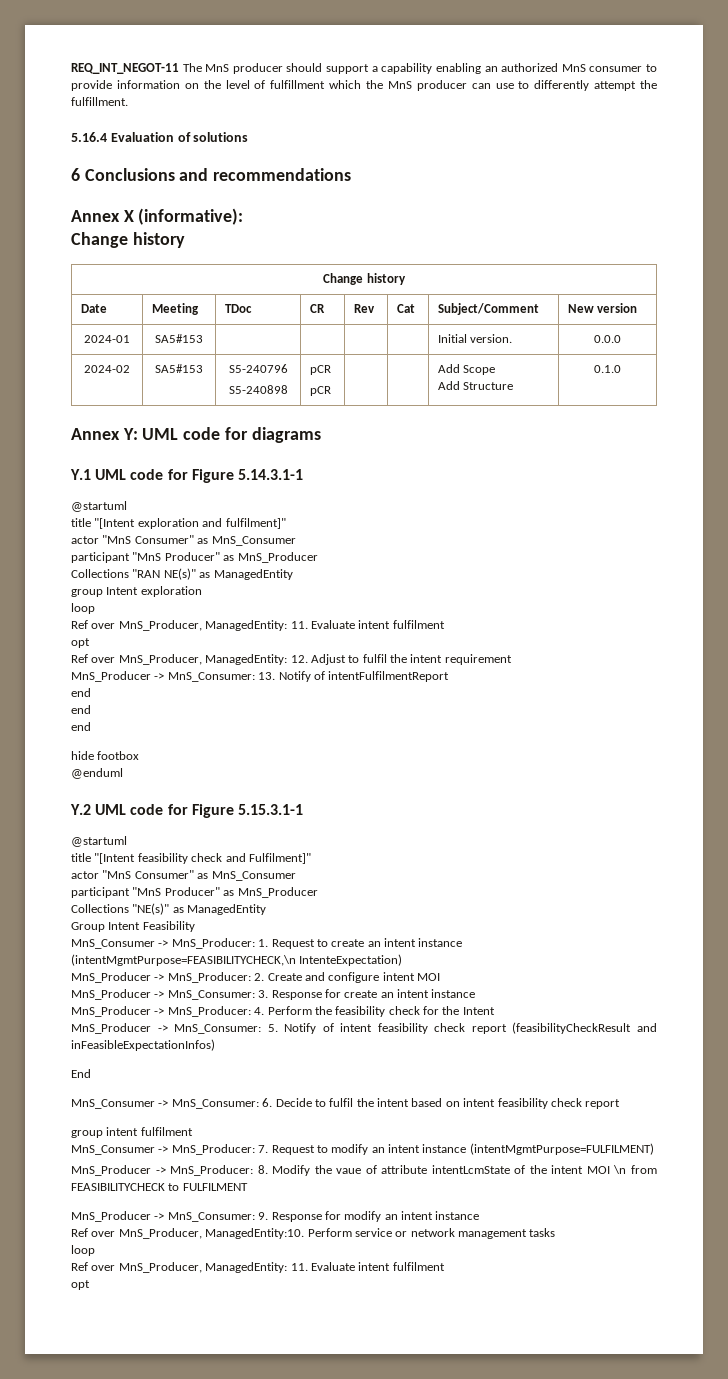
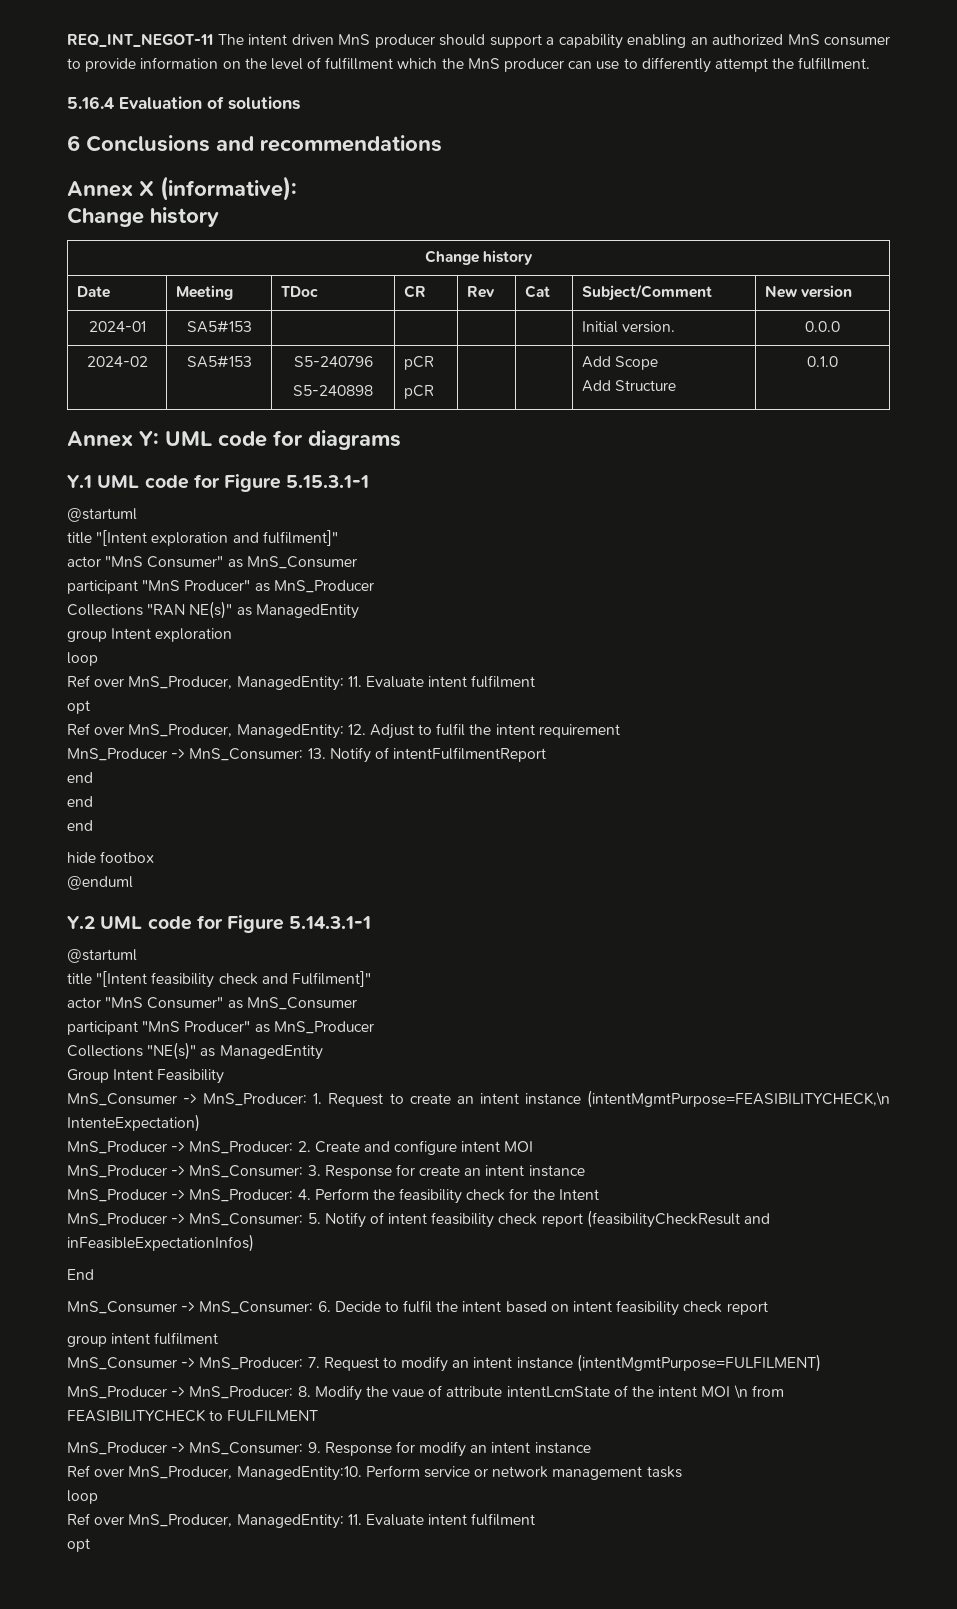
- REQ_INT_NEGOT-11 The MnS producer should support a capability enabling an authorized MnS consumer to provide information on the level of fulfillment which the MnS producer can use to differently attempt the fulfillment.
+ REQ_INT_NEGOT-11 The intent driven MnS producer should support a capability enabling an authorized MnS consumer to provide information on the level of fulfillment which the MnS producer can use to differently attempt the fulfillment.
- Y.1 UML code for Figure 5.14.3.1-1
+ Y.1 UML code for Figure 5.15.3.1-1
- Y.2 UML code for Figure 5.15.3.1-1
+ Y.2 UML code for Figure 5.14.3.1-1

